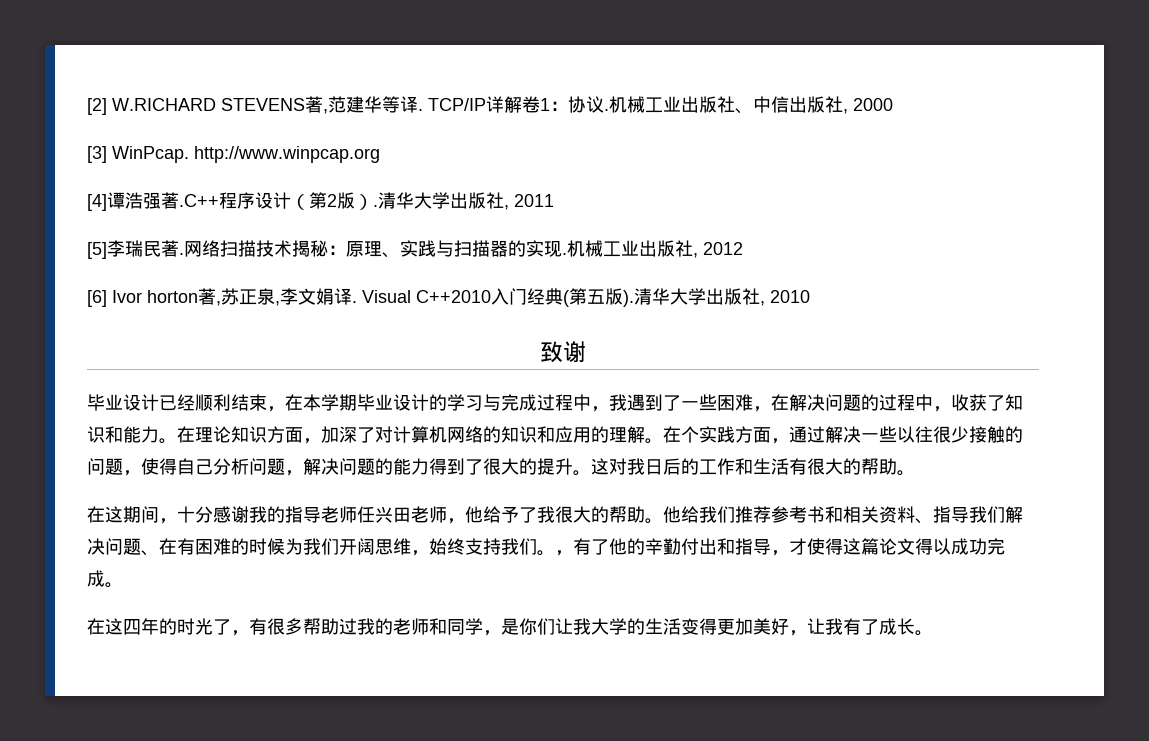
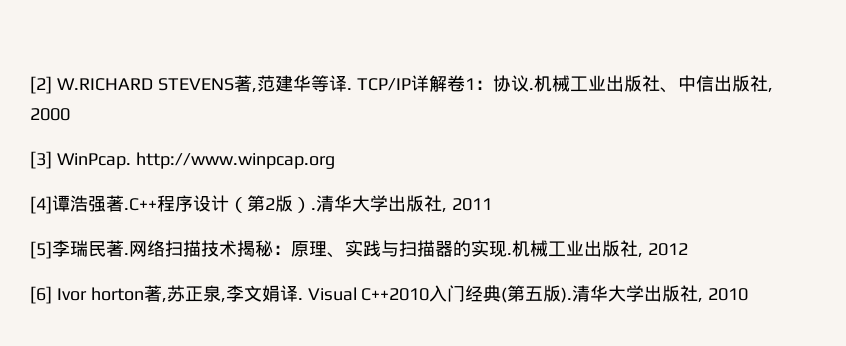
- 致谢
- 毕业设计已经顺利结束，在本学期毕业设计的学习与完成过程中，我遇到了一些困难，在解决问题的过程中，收获了知识和能力。在理论知识方面，加深了对计算机网络的知识和应用的理解。在个实践方面，通过解决一些以往很少接触的问题，使得自己分析问题，解决问题的能力得到了很大的提升。这对我日后的工作和生活有很大的帮助。
- 在这期间，十分感谢我的指导老师任兴田老师，他给予了我很大的帮助。他给我们推荐参考书和相关资料、指导我们解决问题、在有困难的时候为我们开阔思维，始终支持我们。，有了他的辛勤付出和指导，才使得这篇论文得以成功完成。
- 在这四年的时光了，有很多帮助过我的老师和同学，是你们让我大学的生活变得更加美好，让我有了成长。

